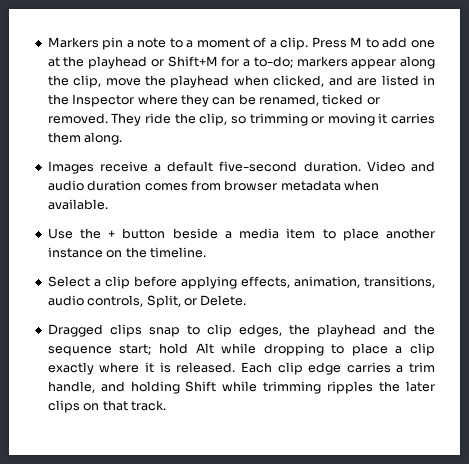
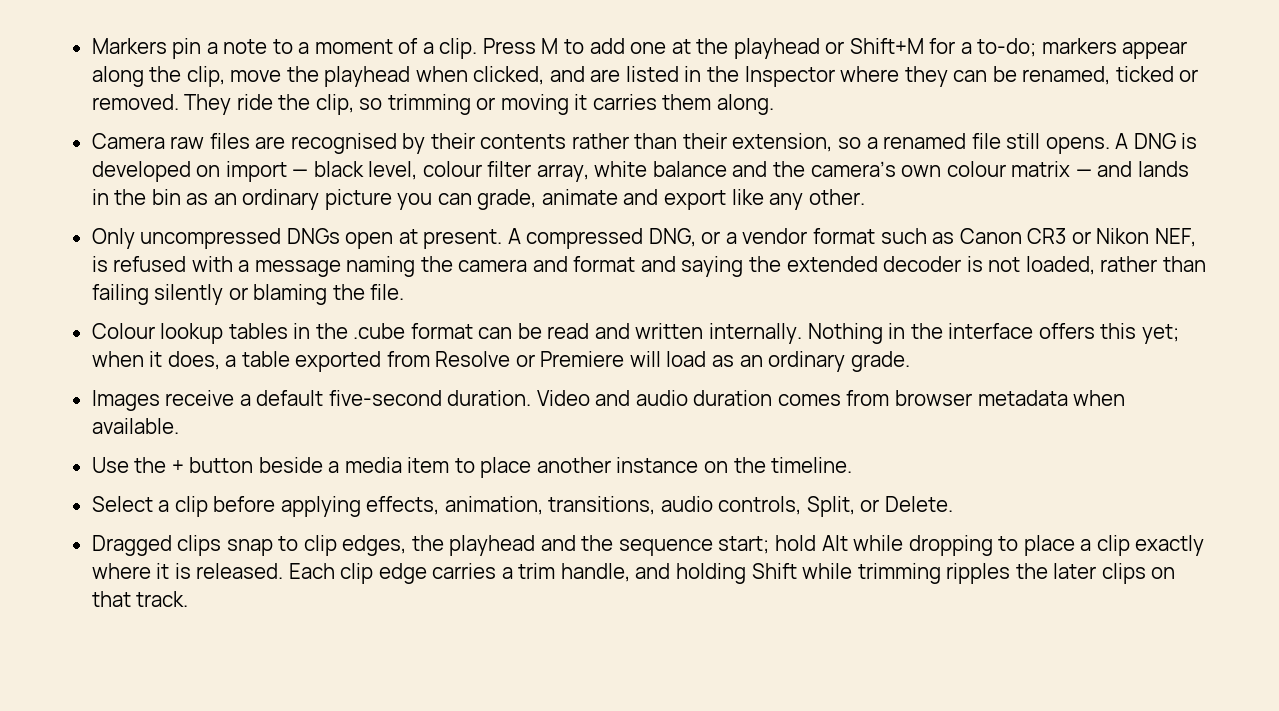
+ Camera raw files are recognised by their contents rather than their extension, so a renamed file still opens. A DNG is developed on import — black level, colour filter array, white balance and the camera’s own colour matrix — and lands in the bin as an ordinary picture you can grade, animate and export like any other.
+ Only uncompressed DNGs open at present. A compressed DNG, or a vendor format such as Canon CR3 or Nikon NEF, is refused with a message naming the camera and format and saying the extended decoder is not loaded, rather than failing silently or blaming the file.
+ Colour lookup tables in the .cube format can be read and written internally. Nothing in the interface offers this yet; when it does, a table exported from Resolve or Premiere will load as an ordinary grade.

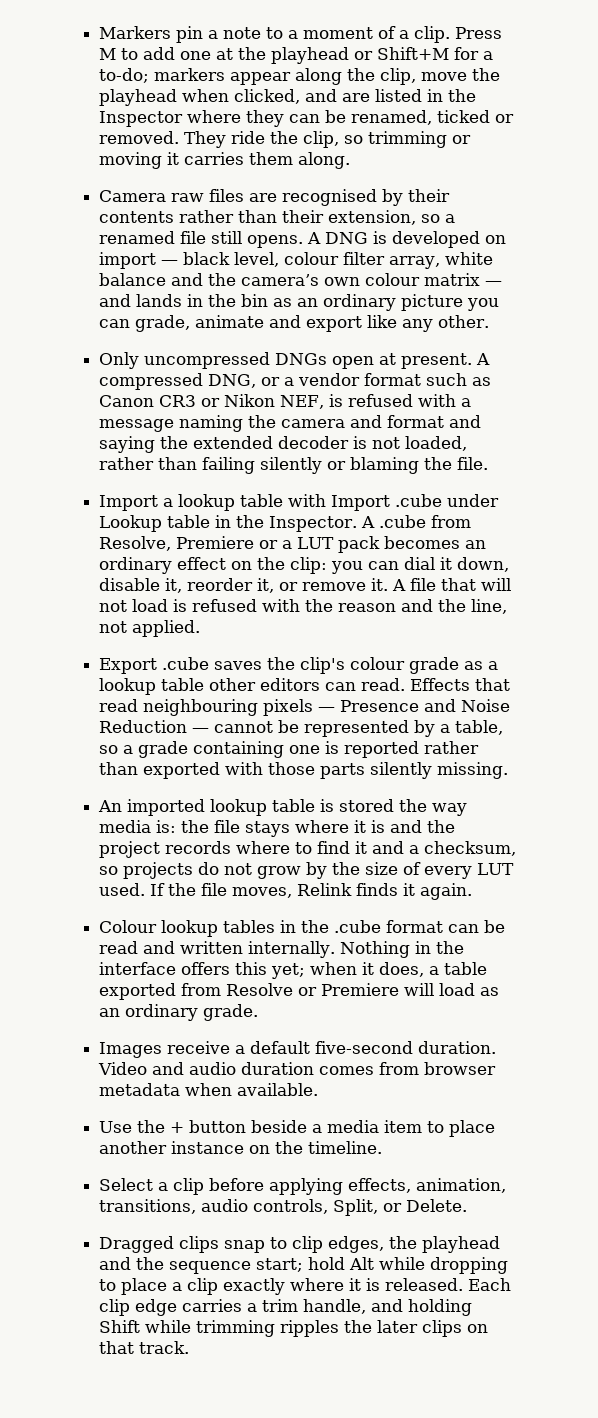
+ Import a lookup table with Import .cube under Lookup table in the Inspector. A .cube from Resolve, Premiere or a LUT pack becomes an ordinary effect on the clip: you can dial it down, disable it, reorder it, or remove it. A file that will not load is refused with the reason and the line, not applied.
+ Export .cube saves the clip's colour grade as a lookup table other editors can read. Effects that read neighbouring pixels — Presence and Noise Reduction — cannot be represented by a table, so a grade containing one is reported rather than exported with those parts silently missing.
+ An imported lookup table is stored the way media is: the file stays where it is and the project records where to find it and a checksum, so projects do not grow by the size of every LUT used. If the file moves, Relink finds it again.

